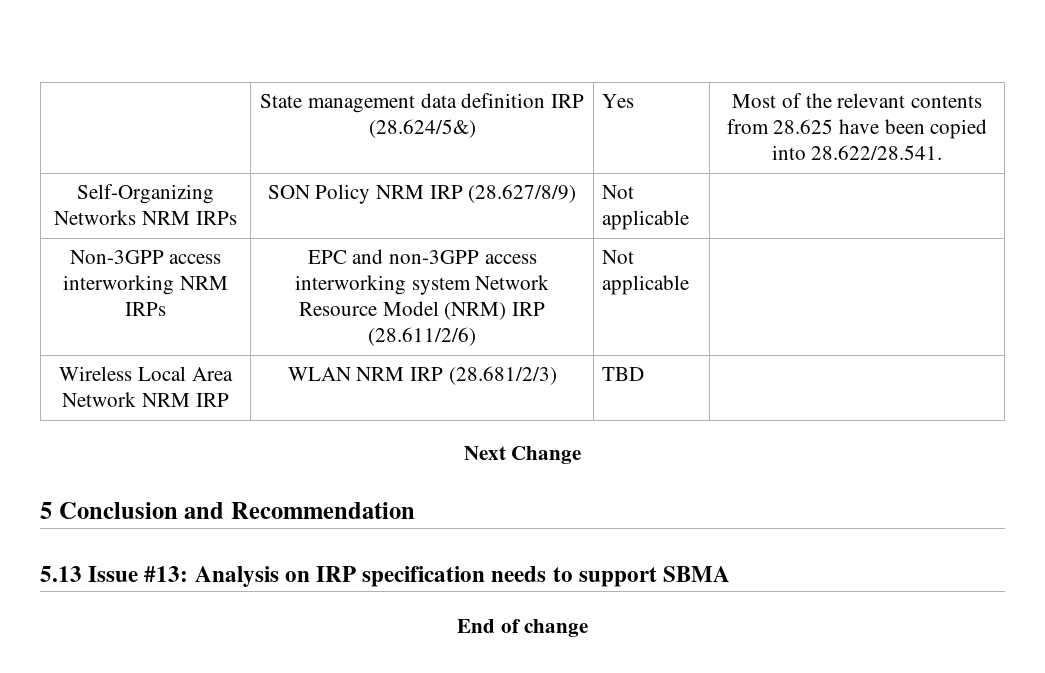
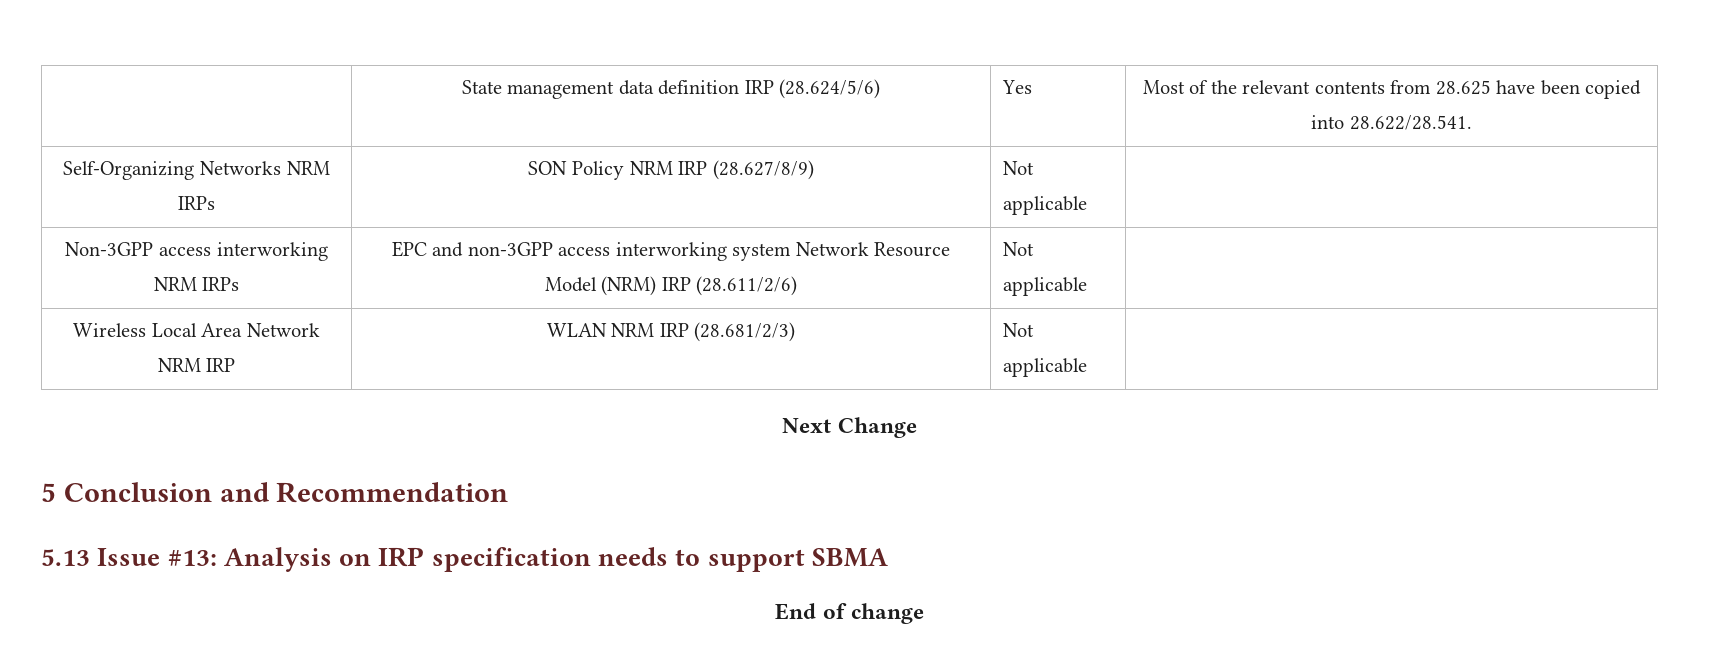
- | State management data definition IRP (28.624/5&) | Yes | Most of the relevant contents from 28.625 have been copied into 28.622/28.541.
+ | State management data definition IRP (28.624/5/6) | Yes | Most of the relevant contents from 28.625 have been copied into 28.622/28.541.
- Wireless Local Area Network NRM IRP | WLAN NRM IRP (28.681/2/3) | TBD |
+ Wireless Local Area Network NRM IRP | WLAN NRM IRP (28.681/2/3) | Not applicable |

